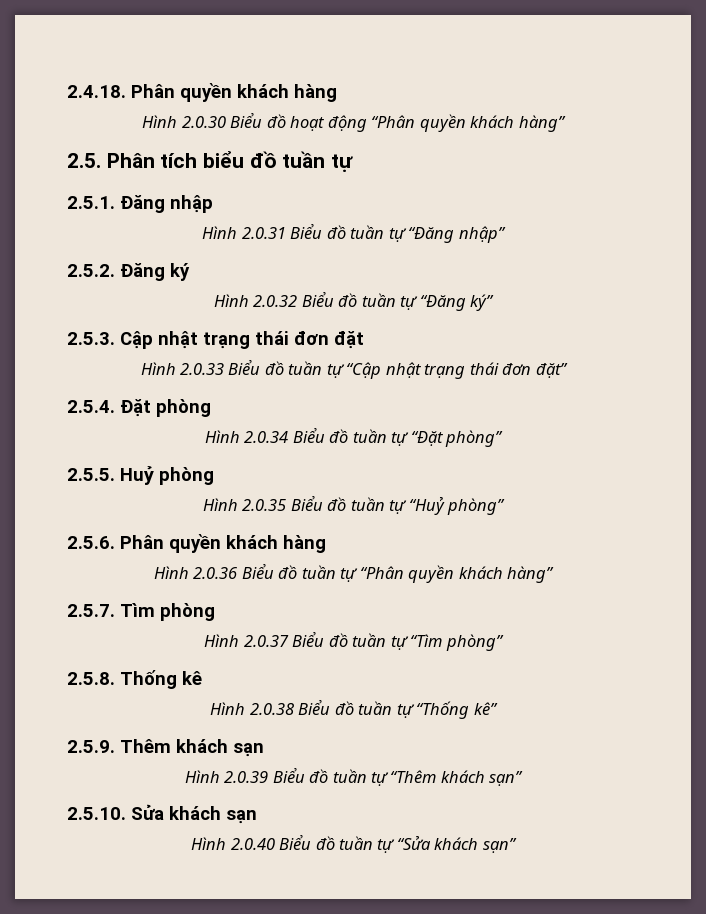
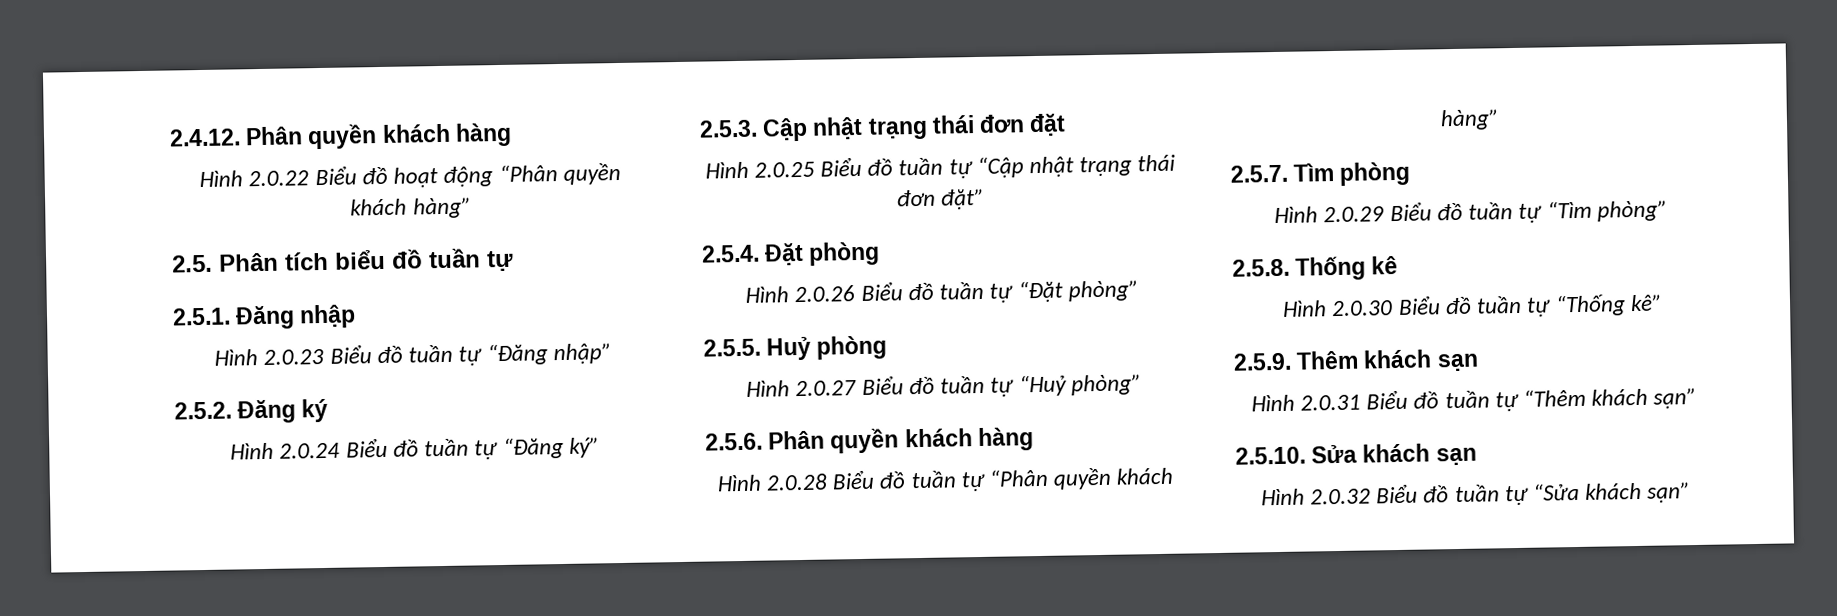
- 2.4.18. Phân quyền khách hàng
- Hình 2.0.30 Biểu đồ hoạt động “Phân quyền khách hàng”
+ 2.4.12. Phân quyền khách hàng
+ Hình 2.0.22 Biểu đồ hoạt động “Phân quyền khách hàng”
- Hình 2.0.31 Biểu đồ tuần tự “Đăng nhập”
+ Hình 2.0.23 Biểu đồ tuần tự “Đăng nhập”
- Hình 2.0.32 Biểu đồ tuần tự “Đăng ký”
+ Hình 2.0.24 Biểu đồ tuần tự “Đăng ký”
- Hình 2.0.33 Biểu đồ tuần tự “Cập nhật trạng thái đơn đặt”
+ Hình 2.0.25 Biểu đồ tuần tự “Cập nhật trạng thái đơn đặt”
- Hình 2.0.34 Biểu đồ tuần tự “Đặt phòng”
+ Hình 2.0.26 Biểu đồ tuần tự “Đặt phòng”
- Hình 2.0.35 Biểu đồ tuần tự “Huỷ phòng”
+ Hình 2.0.27 Biểu đồ tuần tự “Huỷ phòng”
- Hình 2.0.36 Biểu đồ tuần tự “Phân quyền khách hàng”
+ Hình 2.0.28 Biểu đồ tuần tự “Phân quyền khách hàng”
- Hình 2.0.37 Biểu đồ tuần tự “Tìm phòng”
+ Hình 2.0.29 Biểu đồ tuần tự “Tìm phòng”
- Hình 2.0.38 Biểu đồ tuần tự “Thống kê”
+ Hình 2.0.30 Biểu đồ tuần tự “Thống kê”
- Hình 2.0.39 Biểu đồ tuần tự “Thêm khách sạn”
+ Hình 2.0.31 Biểu đồ tuần tự “Thêm khách sạn”
- Hình 2.0.40 Biểu đồ tuần tự “Sửa khách sạn”
+ Hình 2.0.32 Biểu đồ tuần tự “Sửa khách sạn”

